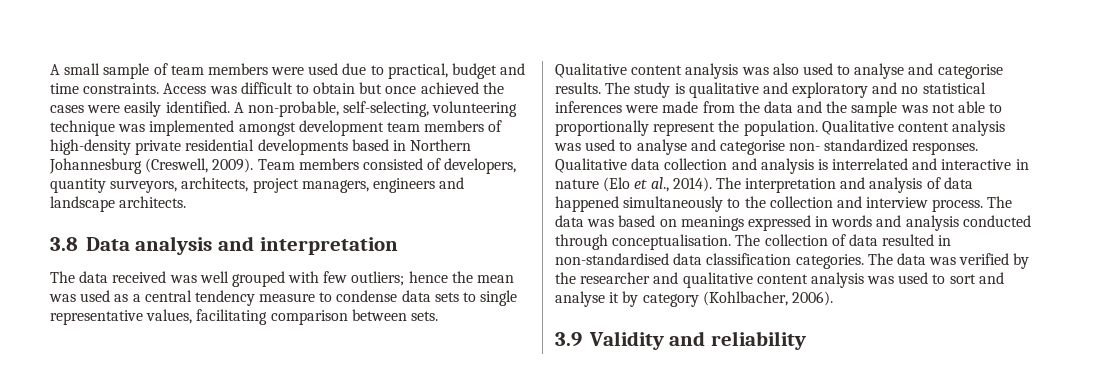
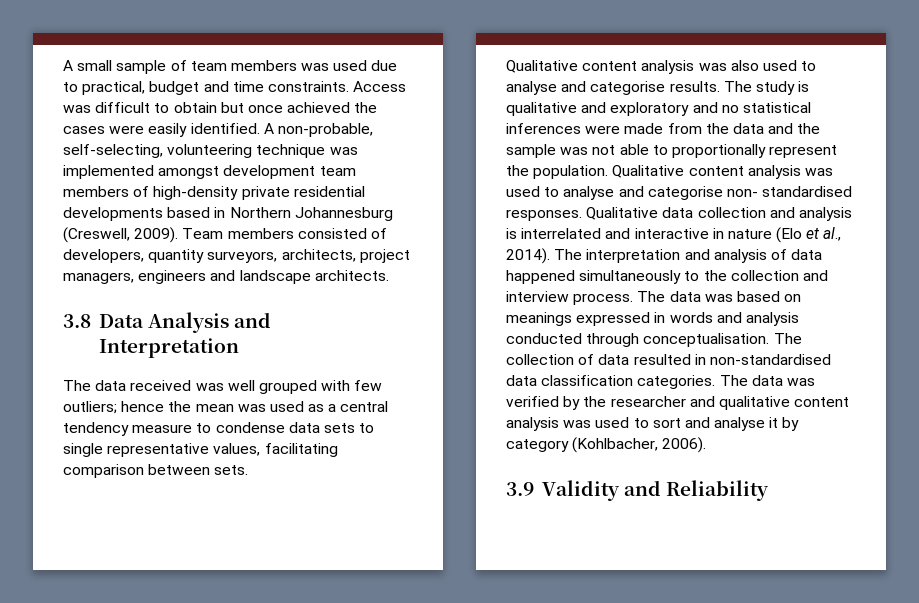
- A small sample of team members were used due to practical, budget and time constraints.
+ A small sample of team members was used due to practical, budget and time constraints.
- 3.8 Data analysis and interpretation
+ 3.8 Data Analysis and Interpretation
- Qualitative content analysis was used to analyse and categorise non- standardized responses.
+ Qualitative content analysis was used to analyse and categorise non- standardised responses.
- 3.9 Validity and reliability
+ 3.9 Validity and Reliability

